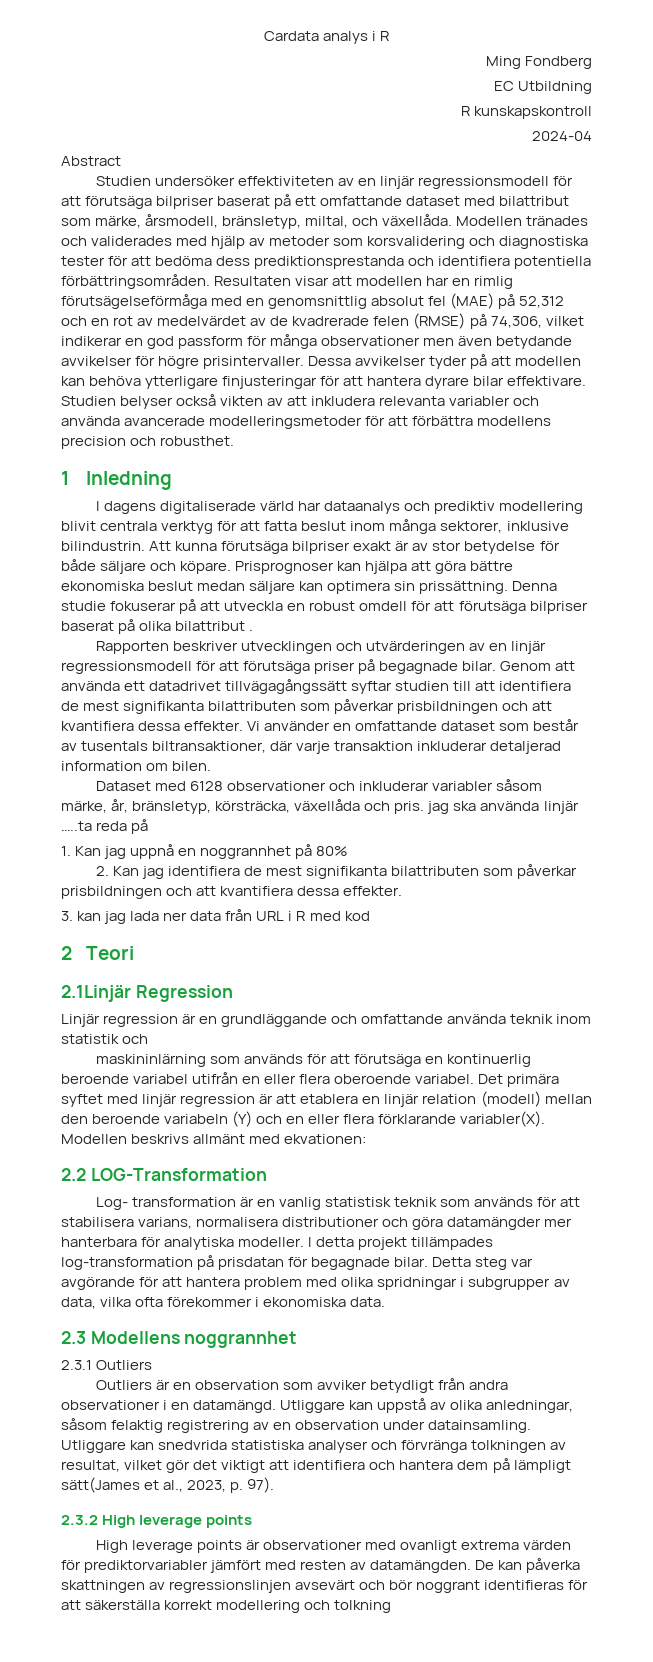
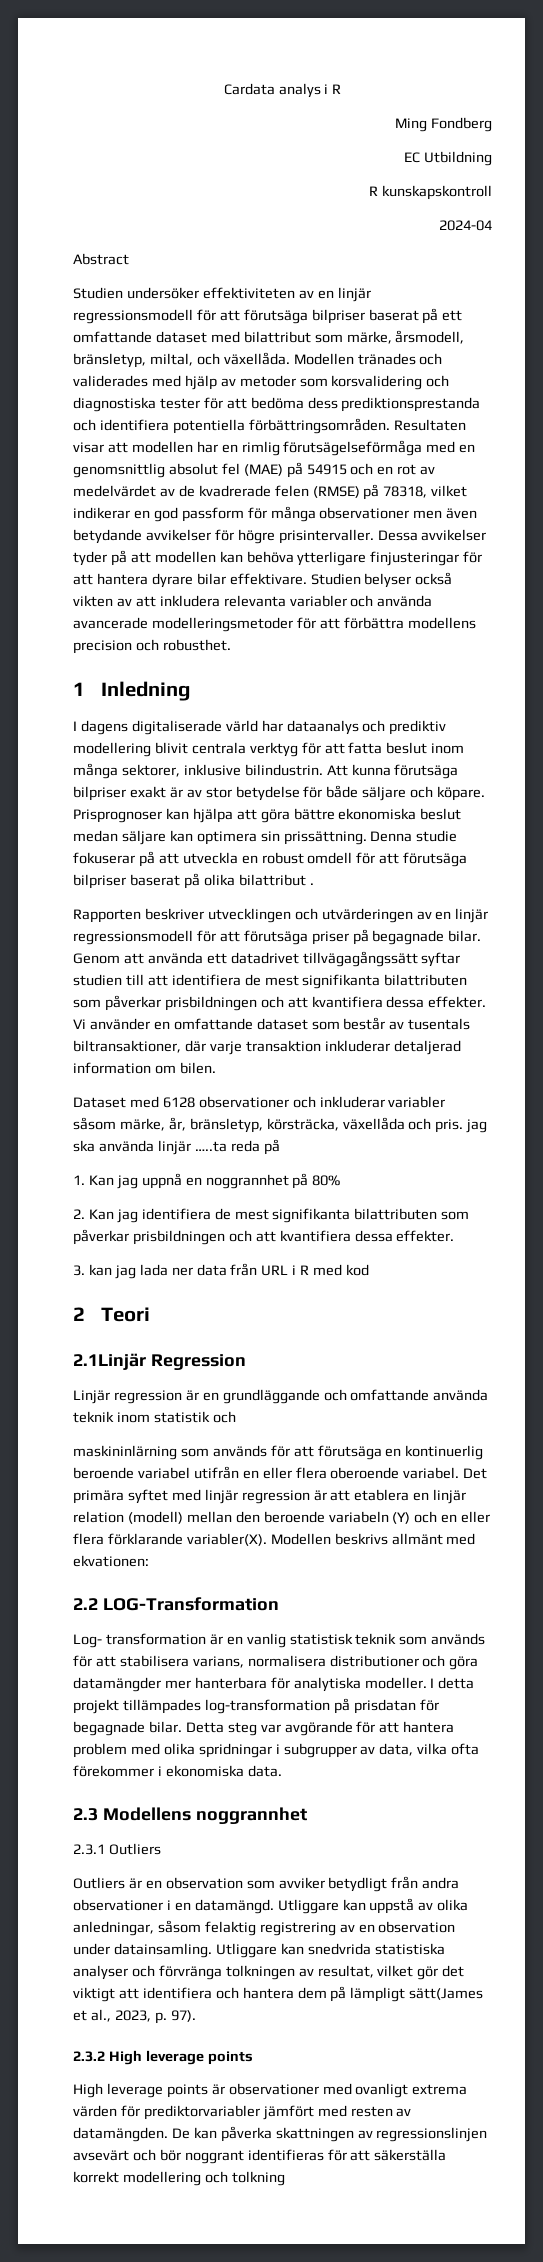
- Resultaten visar att modellen har en rimlig förutsägelseförmåga med en genomsnittlig absolut fel (MAE) på 52,312 och en rot av medelvärdet av de kvadrerade felen (RMSE) på 74,306, vilket indikerar en god passform för många observationer men även betydande avvikelser för högre prisintervaller.
+ Resultaten visar att modellen har en rimlig förutsägelseförmåga med en genomsnittlig absolut fel (MAE) på 54915 och en rot av medelvärdet av de kvadrerade felen (RMSE) på 78318, vilket indikerar en god passform för många observationer men även betydande avvikelser för högre prisintervaller.

